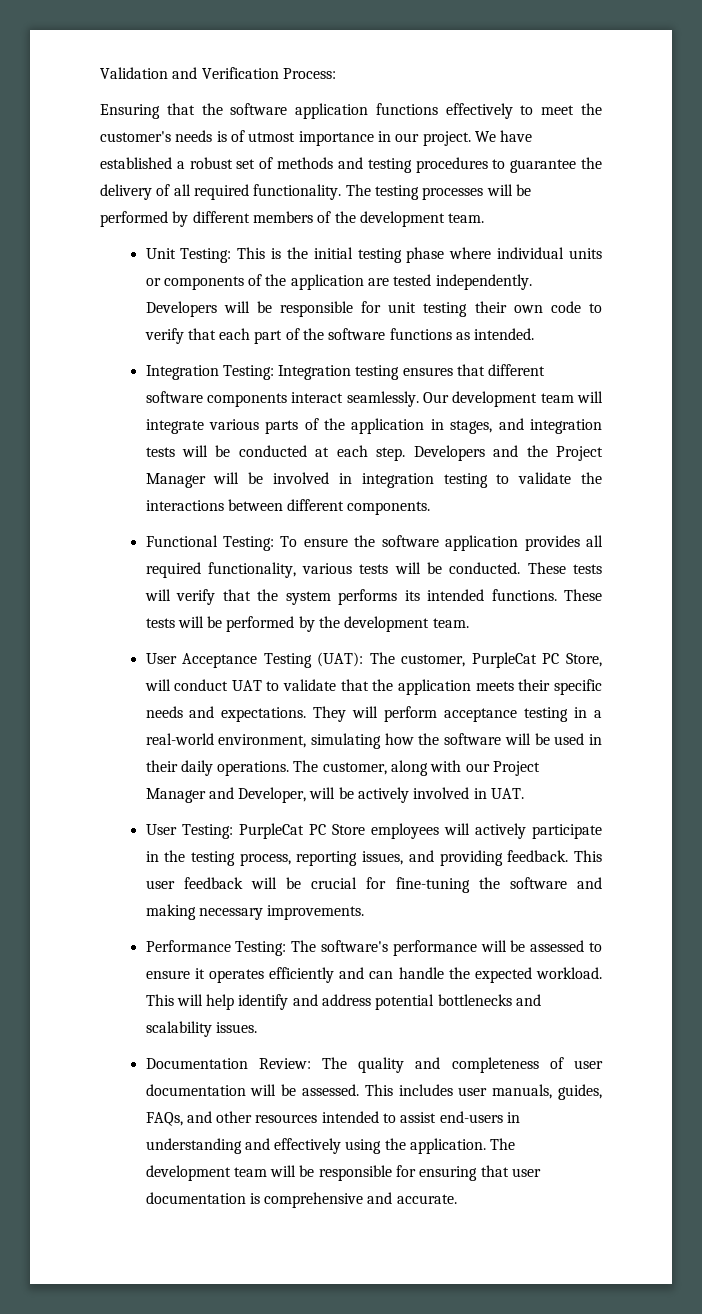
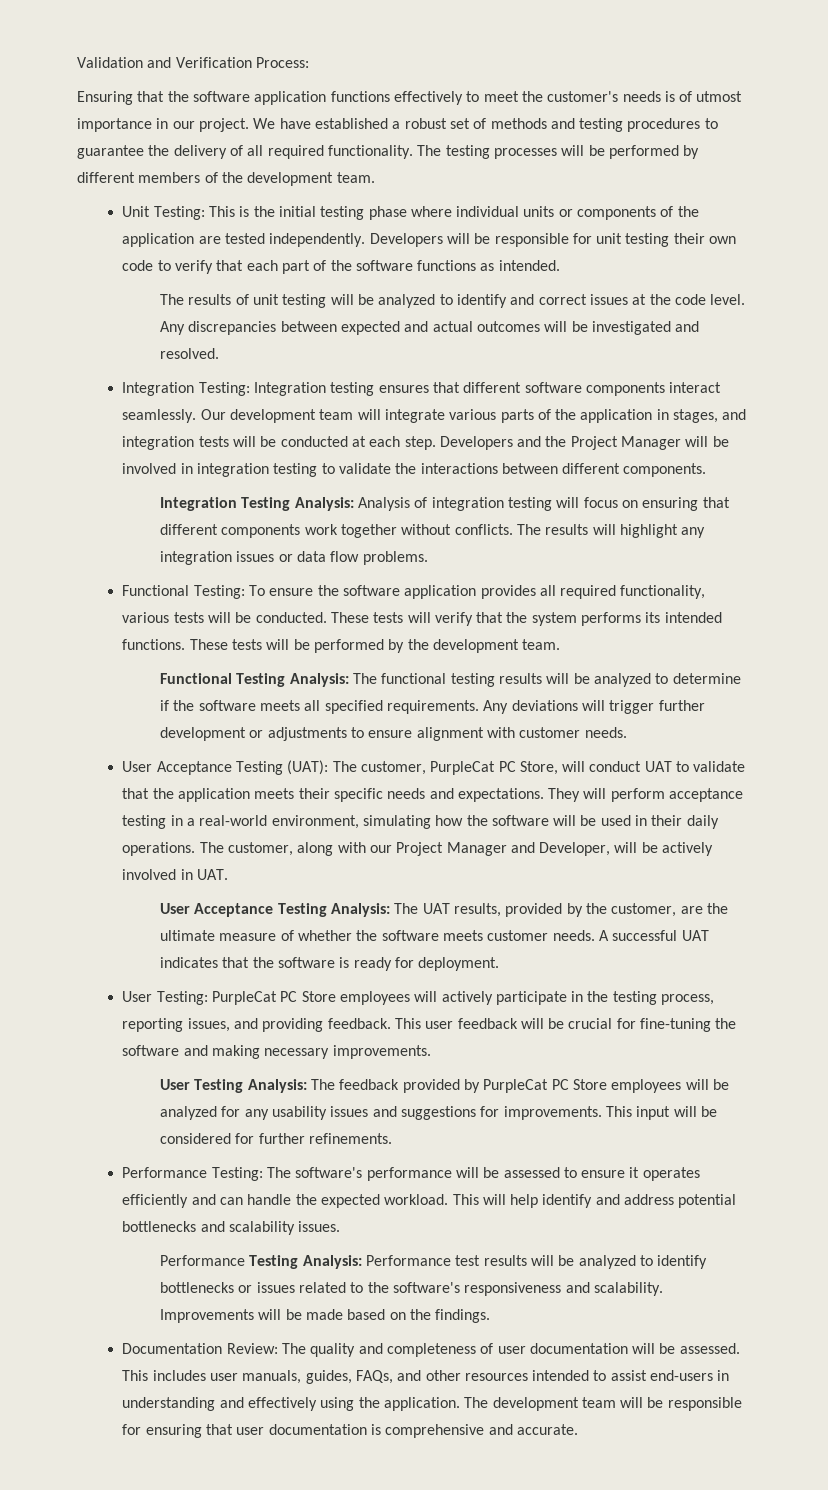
+ The results of unit testing will be analyzed to identify and correct issues at the code level. Any discrepancies between expected and actual outcomes will be investigated and resolved.
+ Integration Testing Analysis: Analysis of integration testing will focus on ensuring that different components work together without conflicts. The results will highlight any integration issues or data flow problems.
+ Functional Testing Analysis: The functional testing results will be analyzed to determine if the software meets all specified requirements. Any deviations will trigger further development or adjustments to ensure alignment with customer needs.
+ User Acceptance Testing Analysis: The UAT results, provided by the customer, are the ultimate measure of whether the software meets customer needs. A successful UAT indicates that the software is ready for deployment.
+ User Testing Analysis: The feedback provided by PurpleCat PC Store employees will be analyzed for any usability issues and suggestions for improvements. This input will be considered for further refinements.
+ Performance Testing Analysis: Performance test results will be analyzed to identify bottlenecks or issues related to the software's responsiveness and scalability. Improvements will be made based on the findings.

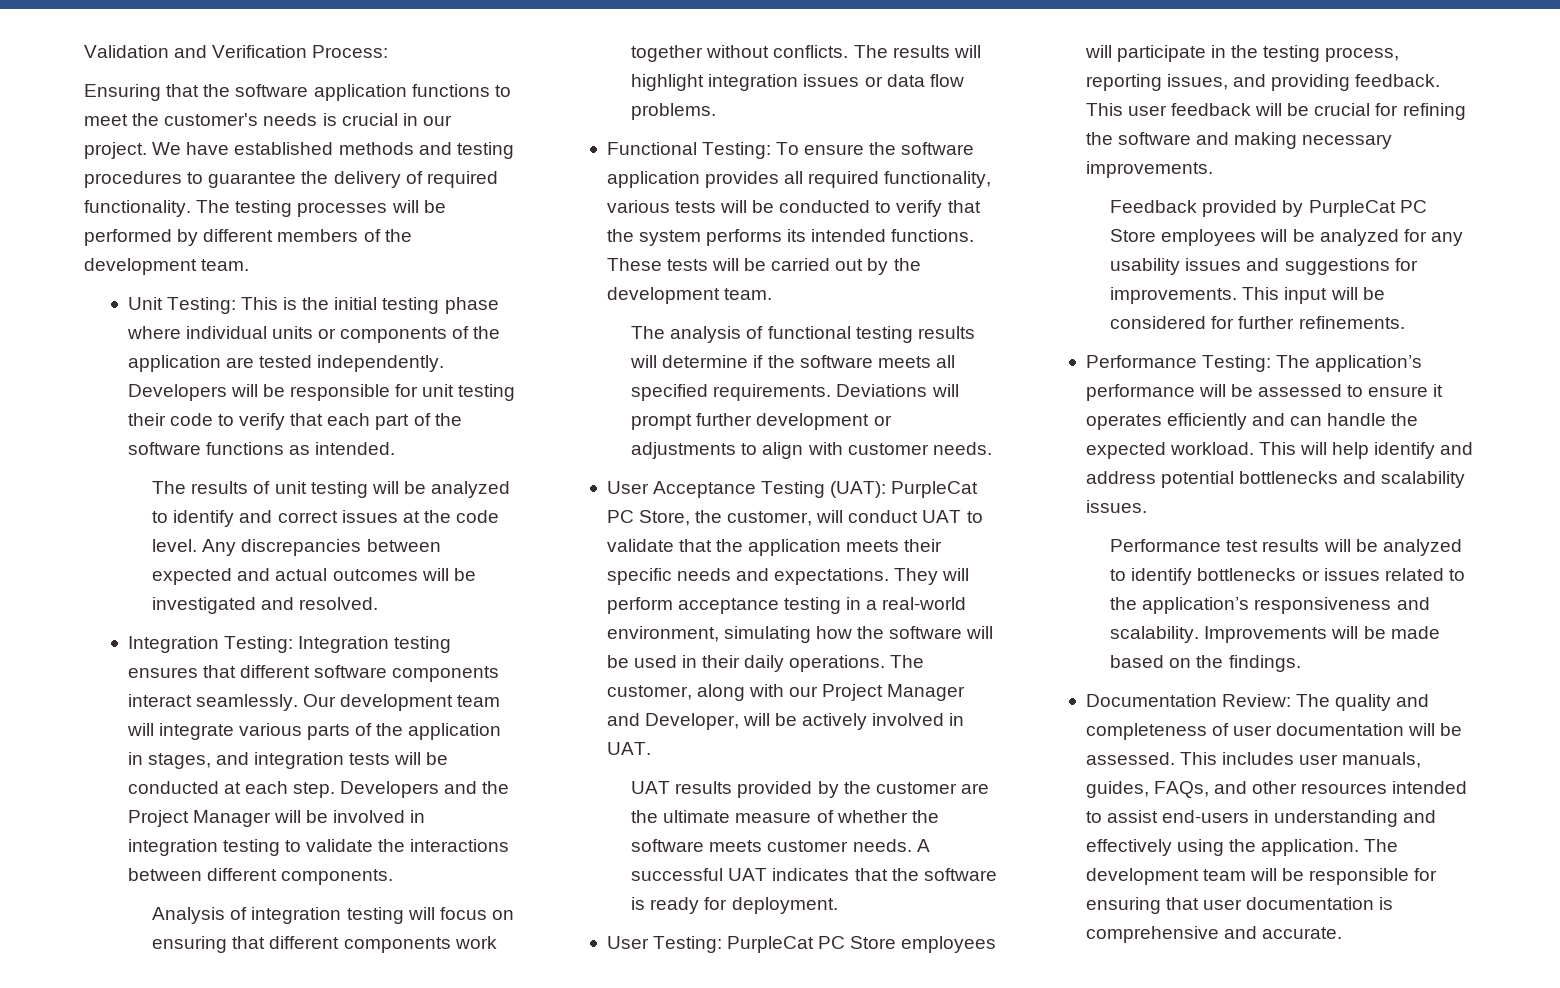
- Ensuring that the software application functions effectively to meet the customer's needs is of utmost importance in our project.
+ Ensuring that the software application functions to meet the customer's needs is crucial in our project.
- We have established a robust set of methods and testing procedures to guarantee the delivery of all required functionality.
+ We have established methods and testing procedures to guarantee the delivery of required functionality.
- Developers will be responsible for unit testing their own code to verify that each part of the software functions as intended.
+ Developers will be responsible for unit testing their code to verify that each part of the software functions as intended.
- Integration Testing Analysis: Analysis of integration testing will focus on ensuring that different components work together without conflicts.
+ Analysis of integration testing will focus on ensuring that different components work together without conflicts.
- The results will highlight any integration issues or data flow problems.
+ The results will highlight integration issues or data flow problems.
- Functional Testing: To ensure the software application provides all required functionality, various tests will be conducted. These tests will verify that the system performs its intended functions.
+ Functional Testing: To ensure the software application provides all required functionality, various tests will be conducted to verify that the system performs its intended functions.
- These tests will be performed by the development team.
+ These tests will be carried out by the development team.
- Functional Testing Analysis: The functional testing results will be analyzed to determine if the software meets all specified requirements.
+ The analysis of functional testing results will determine if the software meets all specified requirements.
- Any deviations will trigger further development or adjustments to ensure alignment with customer needs.
+ Deviations will prompt further development or adjustments to align with customer needs.
- User Acceptance Testing (UAT): The customer, PurpleCat PC Store, will conduct UAT to validate that the application meets their specific needs and expectations.
+ User Acceptance Testing (UAT): PurpleCat PC Store, the customer, will conduct UAT to validate that the application meets their specific needs and expectations.
- User Acceptance Testing Analysis: The UAT results, provided by the customer, are the ultimate measure of whether the software meets customer needs.
+ UAT results provided by the customer are the ultimate measure of whether the software meets customer needs.
- User Testing: PurpleCat PC Store employees will actively participate in the testing process, reporting issues, and providing feedback.
+ User Testing: PurpleCat PC Store employees will participate in the testing process, reporting issues, and providing feedback.
- This user feedback will be crucial for fine-tuning the software and making necessary improvements.
+ This user feedback will be crucial for refining the software and making necessary improvements.
- User Testing Analysis: The feedback provided by PurpleCat PC Store employees will be analyzed for any usability issues and suggestions for improvements.
+ Feedback provided by PurpleCat PC Store employees will be analyzed for any usability issues and suggestions for improvements.
- Performance Testing: The software's performance will be assessed to ensure it operates efficiently and can handle the expected workload.
+ Performance Testing: The application’s performance will be assessed to ensure it operates efficiently and can handle the expected workload.
- Performance Testing Analysis: Performance test results will be analyzed to identify bottlenecks or issues related to the software's responsiveness and scalability.
+ Performance test results will be analyzed to identify bottlenecks or issues related to the application’s responsiveness and scalability.

